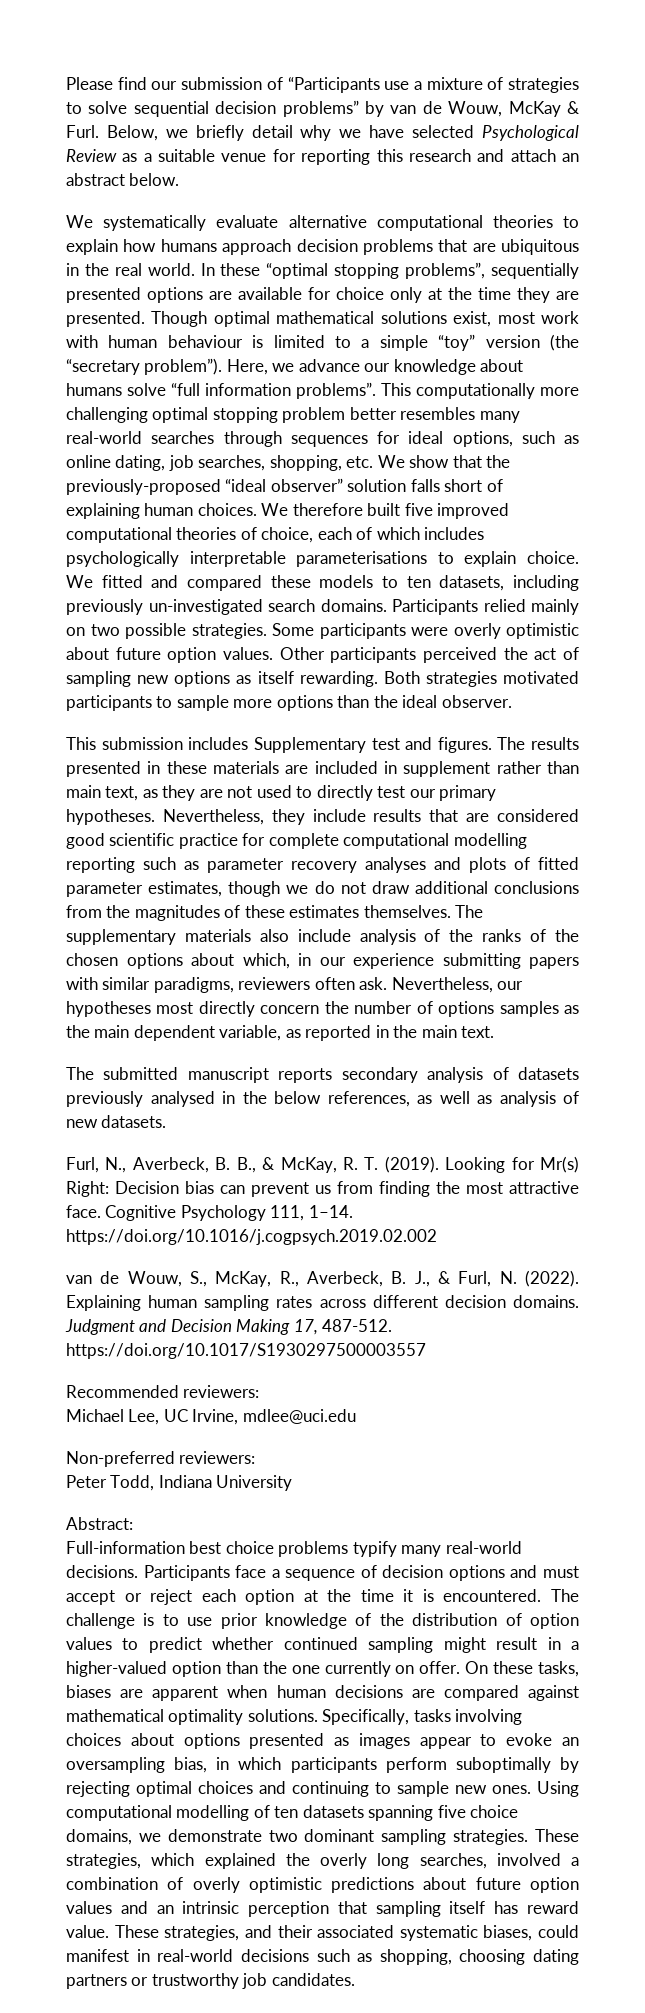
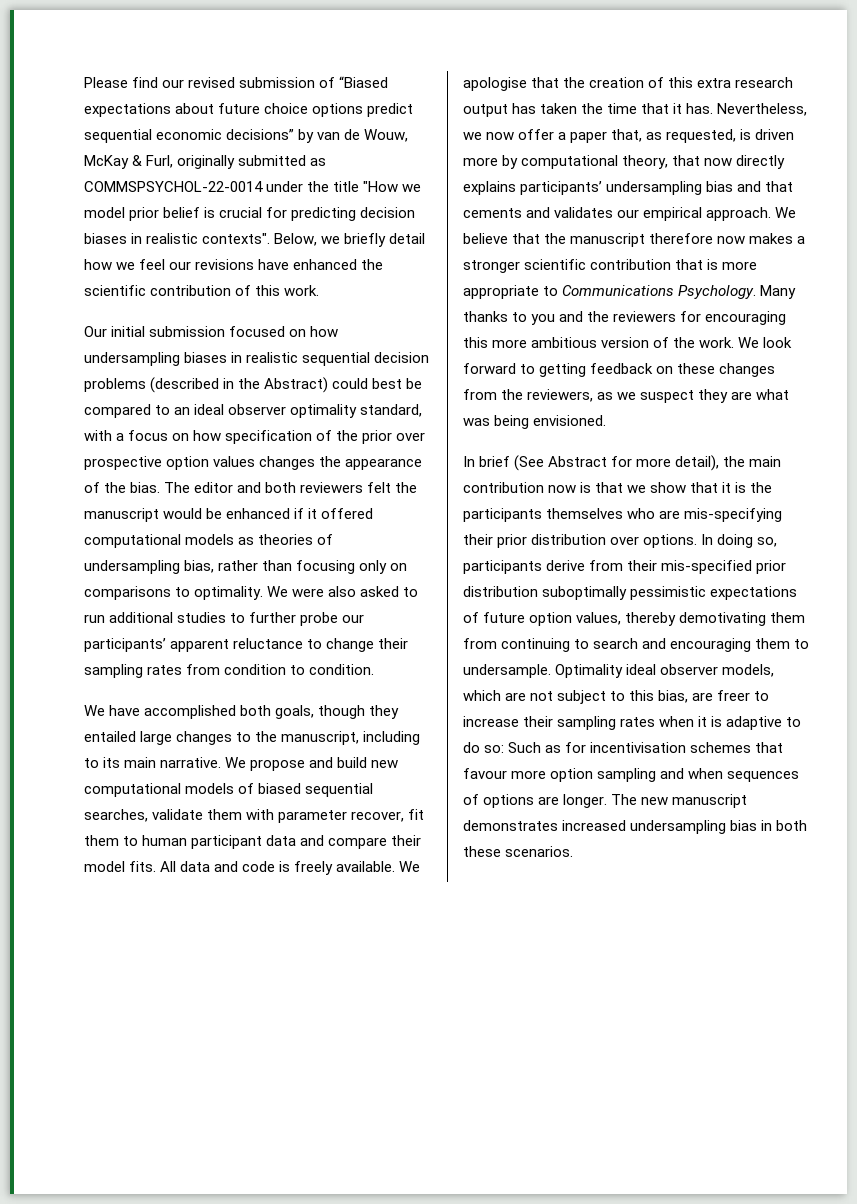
- Please find our submission of “Participants use a mixture of strategies to solve sequential decision problems” by van de Wouw, McKay & Furl. Below, we briefly detail why we have selected Psychological Review as a suitable venue for reporting this research and attach an abstract below.
- We systematically evaluate alternative computational theories to explain how humans approach decision problems that are ubiquitous in the real world. In these “optimal stopping problems”, sequentially presented options are available for choice only at the time they are presented. Though optimal mathematical solutions exist, most work with human behaviour is limited to a simple “toy” version (the “secretary problem”). Here, we advance our knowledge about humans solve “full information problems”. This computationally more challenging optimal stopping problem better resembles many real-world searches through sequences for ideal options, such as online dating, job searches, shopping, etc. We show that the previously-proposed “ideal observer” solution falls short of explaining human choices. We therefore built five improved computational theories of choice, each of which includes psychologically interpretable parameterisations to explain choice. We fitted and compared these models to ten datasets, including previously un-investigated search domains. Participants relied mainly on two possible strategies. Some participants were overly optimistic about future option values. Other participants perceived the act of sampling new options as itself rewarding. Both strategies motivated participants to sample more options than the ideal observer.
- This submission includes Supplementary test and figures. The results presented in these materials are included in supplement rather than main text, as they are not used to directly test our primary hypotheses. Nevertheless, they include results that are considered good scientific practice for complete computational modelling reporting such as parameter recovery analyses and plots of fitted parameter estimates, though we do not draw additional conclusions from the magnitudes of these estimates themselves. The supplementary materials also include analysis of the ranks of the chosen options about which, in our experience submitting papers with similar paradigms, reviewers often ask. Nevertheless, our hypotheses most directly concern the number of options samples as the main dependent variable, as reported in the main text.
- The submitted manuscript reports secondary analysis of datasets previously analysed in the below references, as well as analysis of new datasets.
- Furl, N., Averbeck, B. B., & McKay, R. T. (2019). Looking for Mr(s) Right: Decision bias can prevent us from finding the most attractive face. Cognitive Psychology 111, 1–14. https://doi.org/10.1016/j.cogpsych.2019.02.002
- van de Wouw, S., McKay, R., Averbeck, B. J., & Furl, N. (2022). Explaining human sampling rates across different decision domains. Judgment and Decision Making 17, 487-512. https://doi.org/10.1017/S1930297500003557
- Recommended reviewers:
- Michael Lee, UC Irvine, mdlee@uci.edu
- Non-preferred reviewers:
- Peter Todd, Indiana University
- Abstract:
- Full-information best choice problems typify many real-world decisions. Participants face a sequence of decision options and must accept or reject each option at the time it is encountered. The challenge is to use prior knowledge of the distribution of option values to predict whether continued sampling might result in a higher-valued option than the one currently on offer. On these tasks, biases are apparent when human decisions are compared against mathematical optimality solutions. Specifically, tasks involving choices about options presented as images appear to evoke an oversampling bias, in which participants perform suboptimally by rejecting optimal choices and continuing to sample new ones. Using computational modelling of ten datasets spanning five choice domains, we demonstrate two dominant sampling strategies. These strategies, which explained the overly long searches, involved a combination of overly optimistic predictions about future option values and an intrinsic perception that sampling itself has reward value. These strategies, and their associated systematic biases, could manifest in real-world decisions such as shopping, choosing dating partners or trustworthy job candidates.
+ Please find our revised submission of “Biased expectations about future choice options predict sequential economic decisions” by van de Wouw, McKay & Furl, originally submitted as COMMSPSYCHOL-22-0014 under the title "How we model prior belief is crucial for predicting decision biases in realistic contexts". Below, we briefly detail how we feel our revisions have enhanced the scientific contribution of this work.
+ Our initial submission focused on how undersampling biases in realistic sequential decision problems (described in the Abstract) could best be compared to an ideal observer optimality standard, with a focus on how specification of the prior over prospective option values changes the appearance of the bias. The editor and both reviewers felt the manuscript would be enhanced if it offered computational models as theories of undersampling bias, rather than focusing only on comparisons to optimality. We were also asked to run additional studies to further probe our participants’ apparent reluctance to change their sampling rates from condition to condition.
+ We have accomplished both goals, though they entailed large changes to the manuscript, including to its main narrative. We propose and build new computational models of biased sequential searches, validate them with parameter recover, fit them to human participant data and compare their model fits. All data and code is freely available. We apologise that the creation of this extra research output has taken the time that it has. Nevertheless, we now offer a paper that, as requested, is driven more by computational theory, that now directly explains participants’ undersampling bias and that cements and validates our empirical approach. We believe that the manuscript therefore now makes a stronger scientific contribution that is more appropriate to Communications Psychology. Many thanks to you and the reviewers for encouraging this more ambitious version of the work. We look forward to getting feedback on these changes from the reviewers, as we suspect they are what was being envisioned.
+ In brief (See Abstract for more detail), the main contribution now is that we show that it is the participants themselves who are mis-specifying their prior distribution over options. In doing so, participants derive from their mis-specified prior distribution suboptimally pessimistic expectations of future option values, thereby demotivating them from continuing to search and encouraging them to undersample. Optimality ideal observer models, which are not subject to this bias, are freer to increase their sampling rates when it is adaptive to do so: Such as for incentivisation schemes that favour more option sampling and when sequences of options are longer. The new manuscript demonstrates increased undersampling bias in both these scenarios.

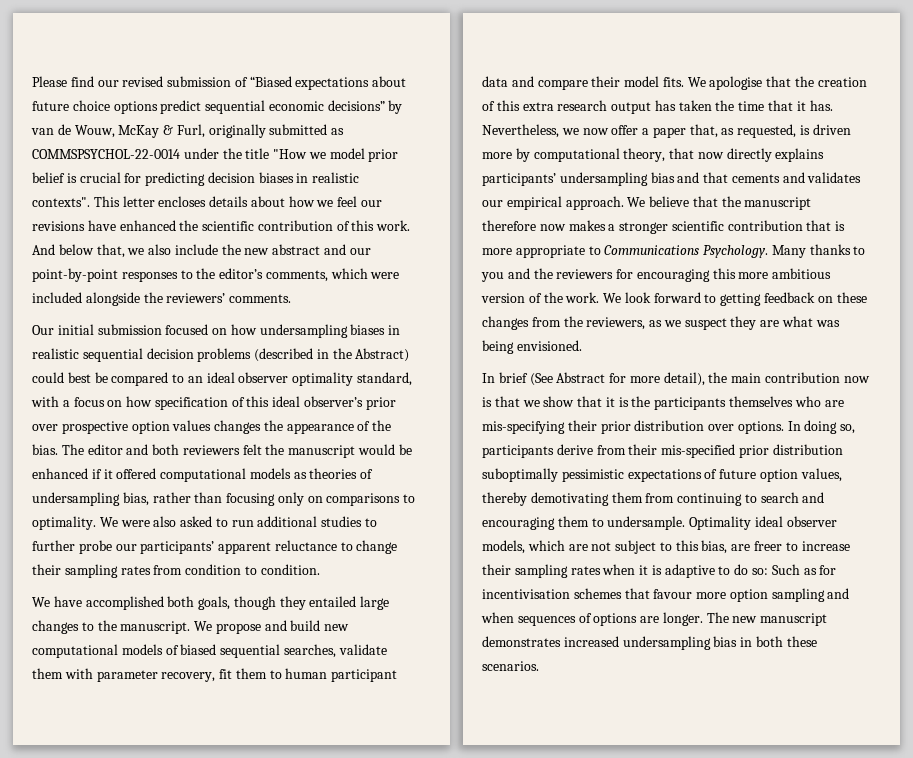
- Below, we briefly detail how we feel our revisions have enhanced the scientific contribution of this work.
+ This letter encloses details about how we feel our revisions have enhanced the scientific contribution of this work. And below that, we also include the new abstract and our point-by-point responses to the editor’s comments, which were included alongside the reviewers’ comments.
- Our initial submission focused on how undersampling biases in realistic sequential decision problems (described in the Abstract) could best be compared to an ideal observer optimality standard, with a focus on how specification of the prior over prospective option values changes the appearance of the bias.
+ Our initial submission focused on how undersampling biases in realistic sequential decision problems (described in the Abstract) could best be compared to an ideal observer optimality standard, with a focus on how specification of this ideal observer’s prior over prospective option values changes the appearance of the bias.
- We have accomplished both goals, though they entailed large changes to the manuscript, including to its main narrative.
+ We have accomplished both goals, though they entailed large changes to the manuscript.
- We propose and build new computational models of biased sequential searches, validate them with parameter recover, fit them to human participant data and compare their model fits.
+ We propose and build new computational models of biased sequential searches, validate them with parameter recovery, fit them to human participant data and compare their model fits.
- All data and code is freely available.

